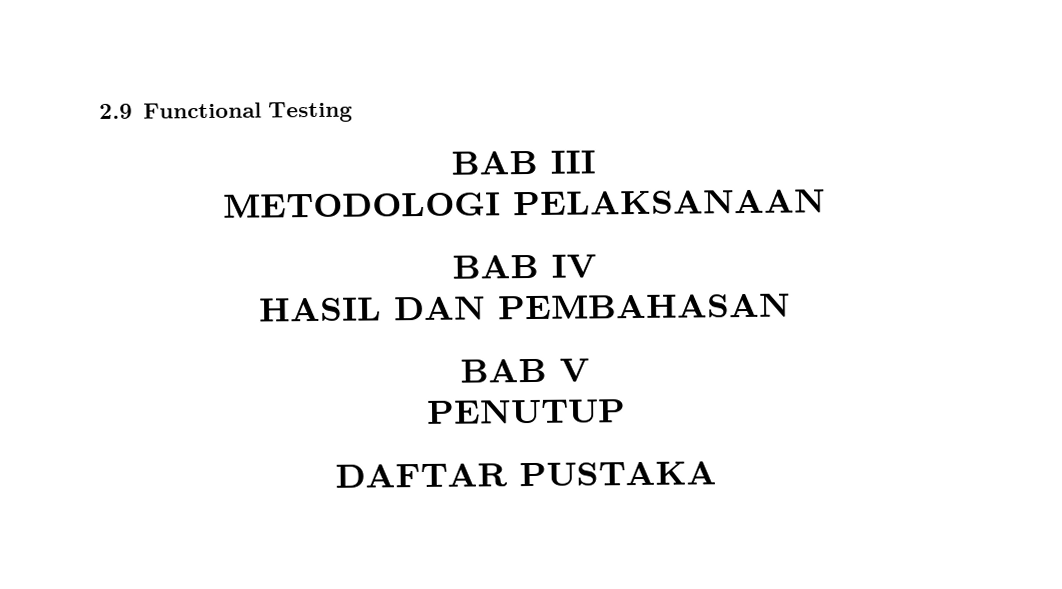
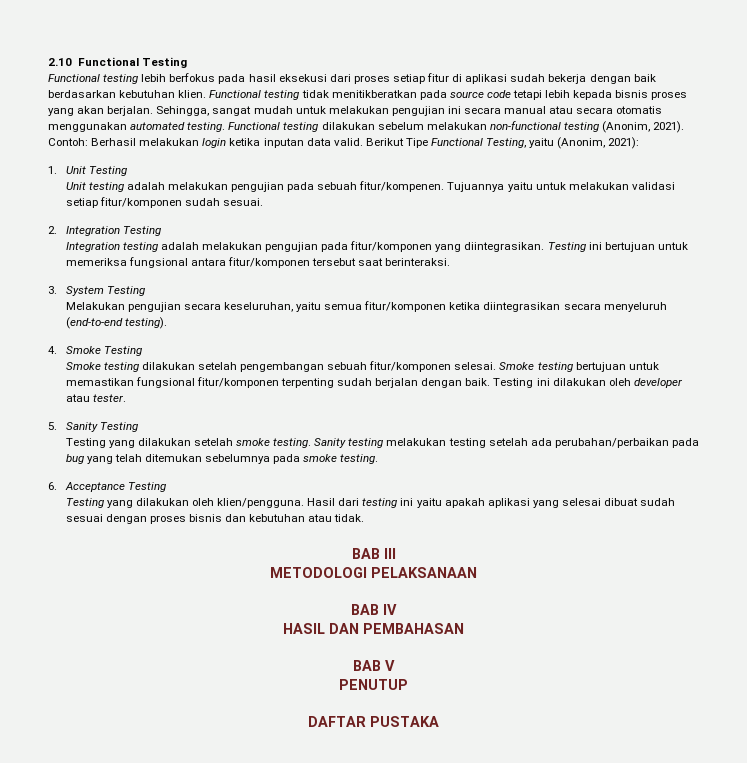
- 2.9 Functional Testing
+ 2.10 Functional Testing
+ Functional testing lebih berfokus pada hasil eksekusi dari proses setiap fitur di aplikasi sudah bekerja dengan baik berdasarkan kebutuhan klien. Functional testing tidak menitikberatkan pada source code tetapi lebih kepada bisnis proses yang akan berjalan. Sehingga, sangat mudah untuk melakukan pengujian ini secara manual atau secara otomatis menggunakan automated testing. Functional testing dilakukan sebelum melakukan non-functional testing (Anonim, 2021). Contoh: Berhasil melakukan login ketika inputan data valid. Berikut Tipe Functional Testing, yaitu (Anonim, 2021):
+ 1. Unit Testing
+ Unit testing adalah melakukan pengujian pada sebuah fitur/kompenen. Tujuannya yaitu untuk melakukan validasi setiap fitur/komponen sudah sesuai.
+ 2. Integration Testing
+ Integration testing adalah melakukan pengujian pada fitur/komponen yang diintegrasikan. Testing ini bertujuan untuk memeriksa fungsional antara fitur/komponen tersebut saat berinteraksi.
+ 3. System Testing
+ Melakukan pengujian secara keseluruhan, yaitu semua fitur/komponen ketika diintegrasikan secara menyeluruh (end-to-end testing).
+ 4. Smoke Testing
+ Smoke testing dilakukan setelah pengembangan sebuah fitur/komponen selesai. Smoke testing bertujuan untuk memastikan fungsional fitur/komponen terpenting sudah berjalan dengan baik. Testing ini dilakukan oleh developer atau tester.
+ 5. Sanity Testing
+ Testing yang dilakukan setelah smoke testing. Sanity testing melakukan testing setelah ada perubahan/perbaikan pada bug yang telah ditemukan sebelumnya pada smoke testing.
+ 6. Acceptance Testing
+ Testing yang dilakukan oleh klien/pengguna. Hasil dari testing ini yaitu apakah aplikasi yang selesai dibuat sudah sesuai dengan proses bisnis dan kebutuhan atau tidak.

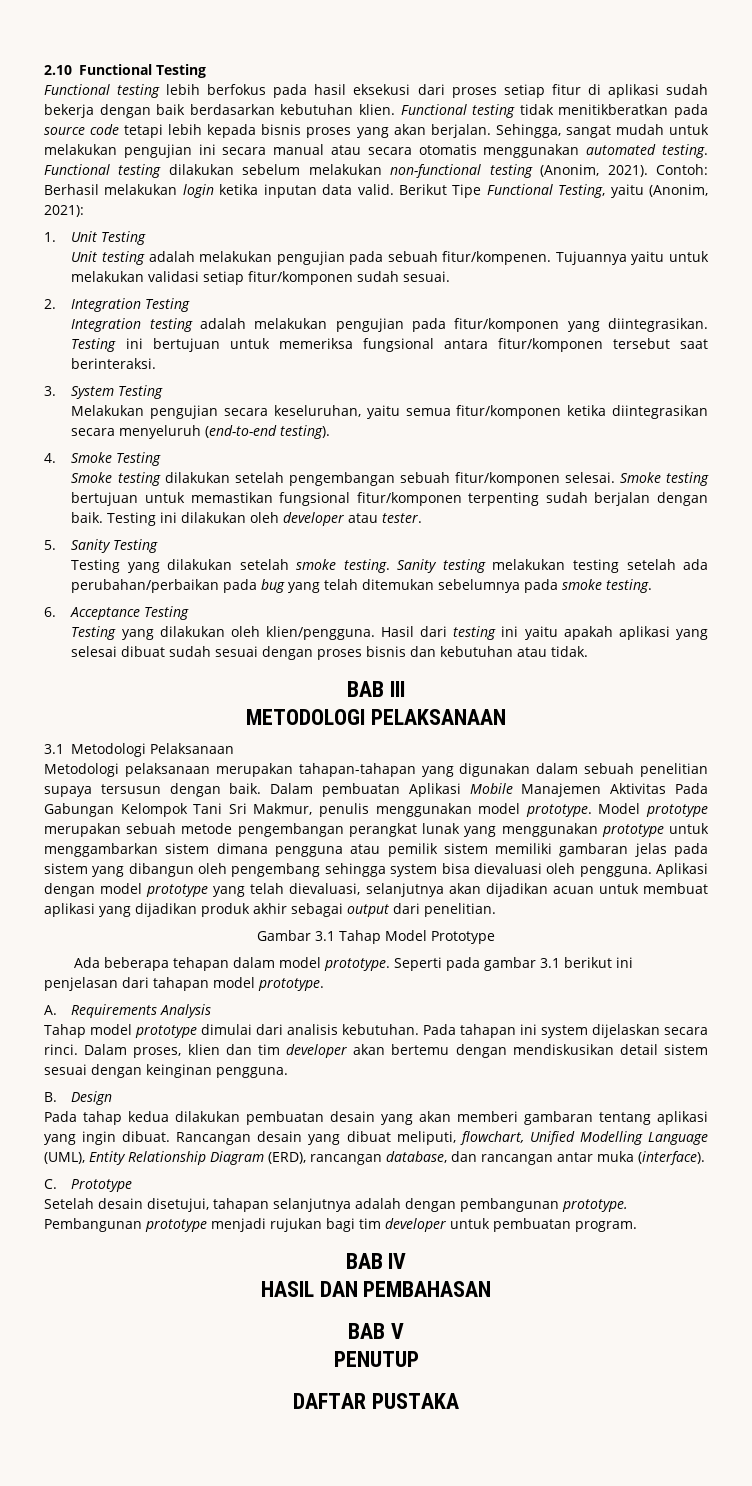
+ 3.1 Metodologi Pelaksanaan
+ Metodologi pelaksanaan merupakan tahapan-tahapan yang digunakan dalam sebuah penelitian supaya tersusun dengan baik. Dalam pembuatan Aplikasi Mobile Manajemen Aktivitas Pada Gabungan Kelompok Tani Sri Makmur, penulis menggunakan model prototype. Model prototype merupakan sebuah metode pengembangan perangkat lunak yang menggunakan prototype untuk menggambarkan sistem dimana pengguna atau pemilik sistem memiliki gambaran jelas pada sistem yang dibangun oleh pengembang sehingga system bisa dievaluasi oleh pengguna. Aplikasi dengan model prototype yang telah dievaluasi, selanjutnya akan dijadikan acuan untuk membuat aplikasi yang dijadikan produk akhir sebagai output dari penelitian.
+ Gambar 3.1 Tahap Model Prototype
+ Ada beberapa tehapan dalam model prototype. Seperti pada gambar 3.1 berikut ini penjelasan dari tahapan model prototype.
+ A. Requirements Analysis
+ Tahap model prototype dimulai dari analisis kebutuhan. Pada tahapan ini system dijelaskan secara rinci. Dalam proses, klien dan tim developer akan bertemu dengan mendiskusikan detail sistem sesuai dengan keinginan pengguna.
+ B. Design
+ Pada tahap kedua dilakukan pembuatan desain yang akan memberi gambaran tentang aplikasi yang ingin dibuat. Rancangan desain yang dibuat meliputi, flowchart, Unified Modelling Language (UML), Entity Relationship Diagram (ERD), rancangan database, dan rancangan antar muka (interface).
+ C. Prototype
+ Setelah desain disetujui, tahapan selanjutnya adalah dengan pembangunan prototype. Pembangunan prototype menjadi rujukan bagi tim developer untuk pembuatan program.

